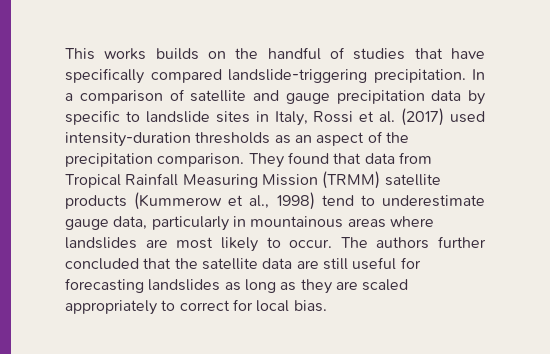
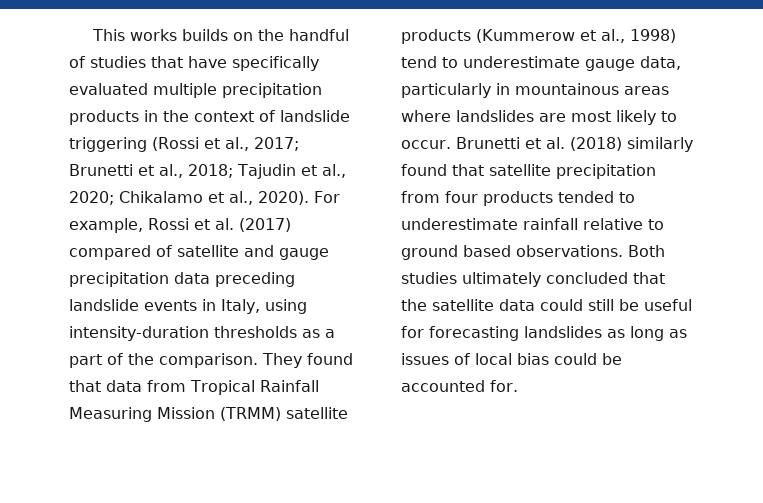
- This works builds on the handful of studies that have specifically compared landslide-triggering precipitation. In a comparison of satellite and gauge precipitation data by specific to landslide sites in Italy, Rossi et al. (2017) used intensity-duration thresholds as an aspect of the precipitation comparison.
+ This works builds on the handful of studies that have specifically evaluated multiple precipitation products in the context of landslide triggering (Rossi et al., 2017; Brunetti et al., 2018; Tajudin et al., 2020; Chikalamo et al., 2020). For example, Rossi et al. (2017) compared of satellite and gauge precipitation data preceding landslide events in Italy, using intensity-duration thresholds as a part of the comparison.
- The authors further concluded that the satellite data are still useful for forecasting landslides as long as they are scaled appropriately to correct for local bias.
+ Brunetti et al. (2018) similarly found that satellite precipitation from four products tended to underestimate rainfall relative to ground based observations. Both studies ultimately concluded that the satellite data could still be useful for forecasting landslides as long as issues of local bias could be accounted for.

